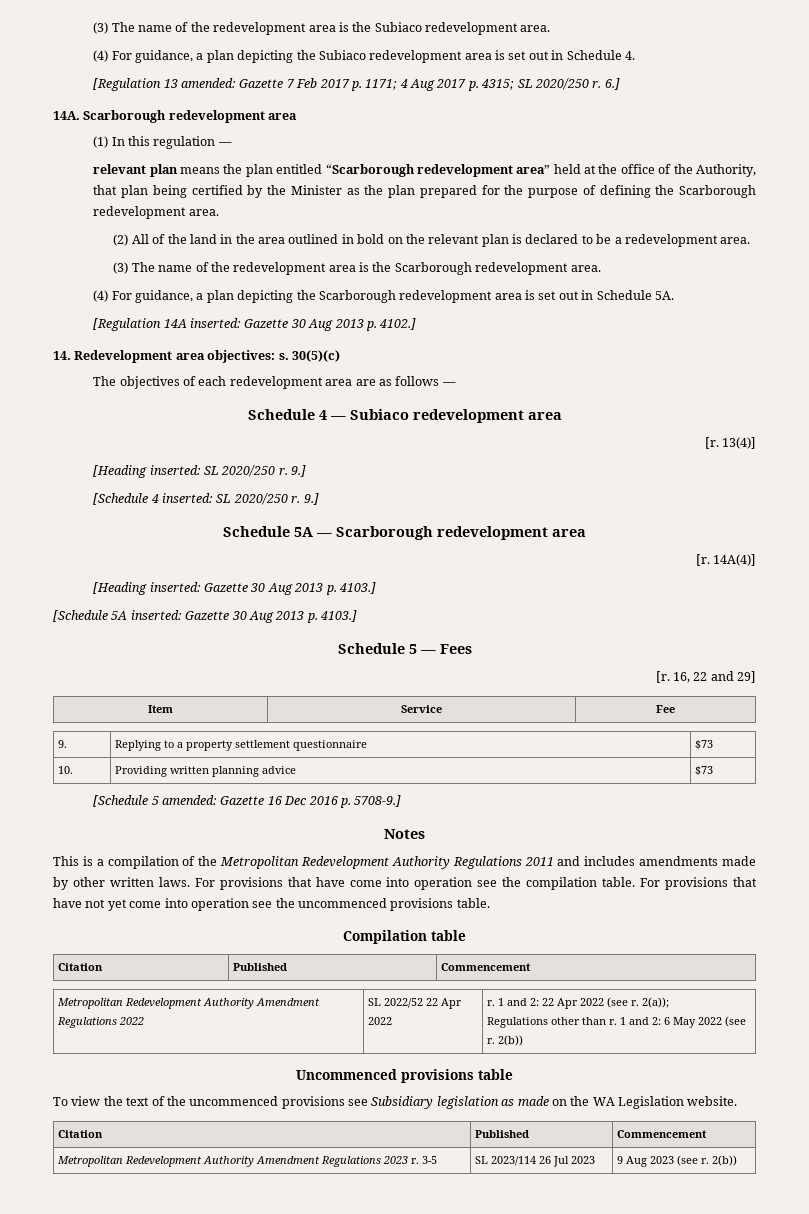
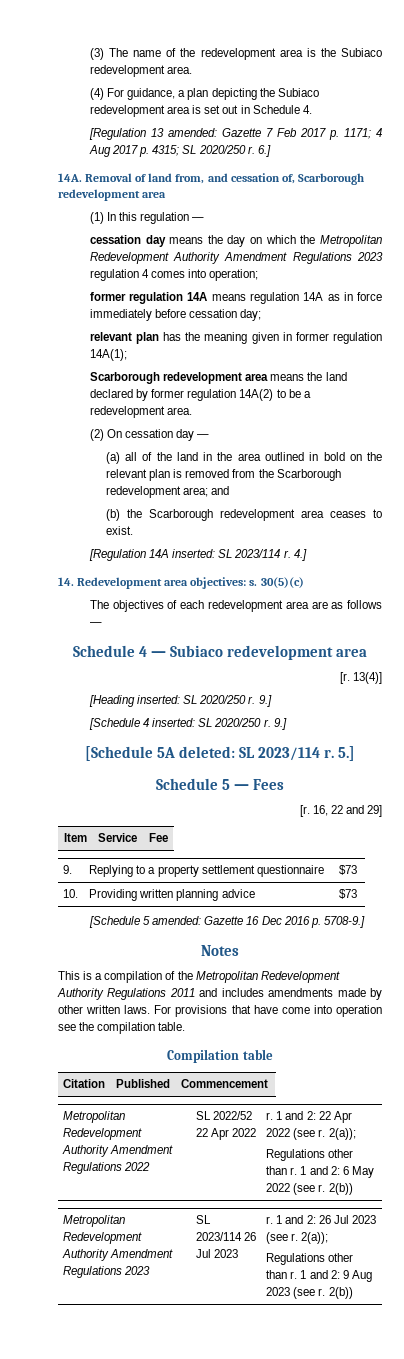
- 14A. Scarborough redevelopment area
+ 14A. Removal of land from, and cessation of, Scarborough redevelopment area
- relevant plan means the plan entitled “Scarborough redevelopment area” held at the office of the Authority, that plan being certified by the Minister as the plan prepared for the purpose of defining the Scarborough redevelopment area.
- (2) All of the land in the area outlined in bold on the relevant plan is declared to be a redevelopment area.
- (3) The name of the redevelopment area is the Scarborough redevelopment area.
- (4) For guidance, a plan depicting the Scarborough redevelopment area is set out in Schedule 5A.
- [Regulation 14A inserted: Gazette 30 Aug 2013 p. 4102.]
+ cessation day means the day on which the Metropolitan Redevelopment Authority Amendment Regulations 2023 regulation 4 comes into operation;
+ former regulation 14A means regulation 14A as in force immediately before cessation day;
+ relevant plan has the meaning given in former regulation 14A(1);
+ Scarborough redevelopment area means the land declared by former regulation 14A(2) to be a redevelopment area.
+ (2) On cessation day —
+ (a) all of the land in the area outlined in bold on the relevant plan is removed from the Scarborough redevelopment area; and
+ (b) the Scarborough redevelopment area ceases to exist.
+ [Regulation 14A inserted: SL 2023/114 r. 4.]
- Schedule 5A — Scarborough redevelopment area
- [r. 14A(4)]
- [Heading inserted: Gazette 30 Aug 2013 p. 4103.]
- [Schedule 5A inserted: Gazette 30 Aug 2013 p. 4103.]
+ [Schedule 5A deleted: SL 2023/114 r. 5.]
- For provisions that have not yet come into operation see the uncommenced provisions table.
- Uncommenced provisions table
- To view the text of the uncommenced provisions see Subsidiary legislation as made on the WA Legislation website.
- Citation | Published | Commencement
- Metropolitan Redevelopment Authority Amendment Regulations 2023 r. 3-5 | SL 2023/114 26 Jul 2023 | 9 Aug 2023 (see r. 2(b))
+ Metropolitan Redevelopment Authority Amendment Regulations 2023 | SL 2023/114 26 Jul 2023 | r. 1 and 2: 26 Jul 2023 (see r. 2(a));
+ Regulations other than r. 1 and 2: 9 Aug 2023 (see r. 2(b))

